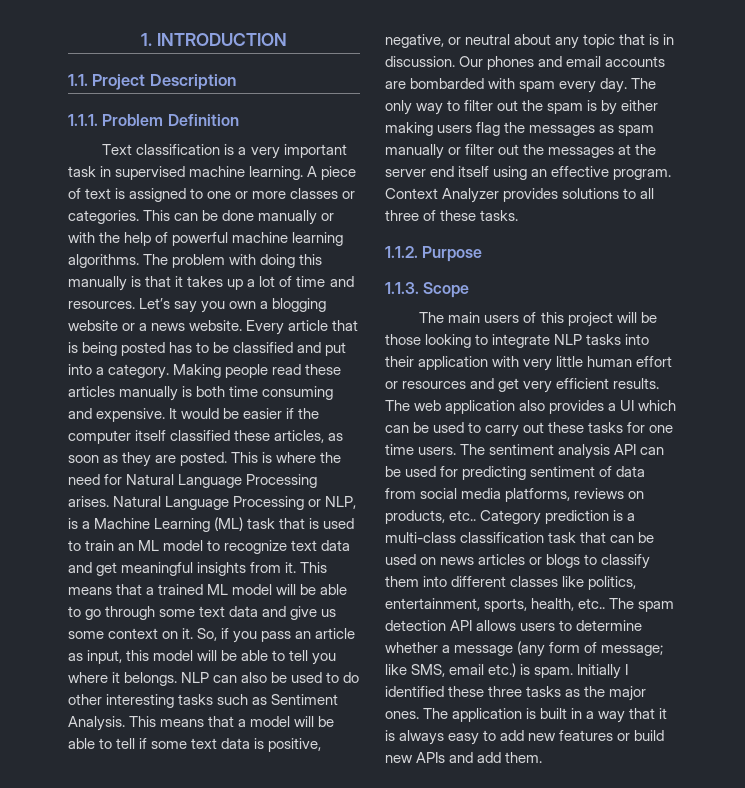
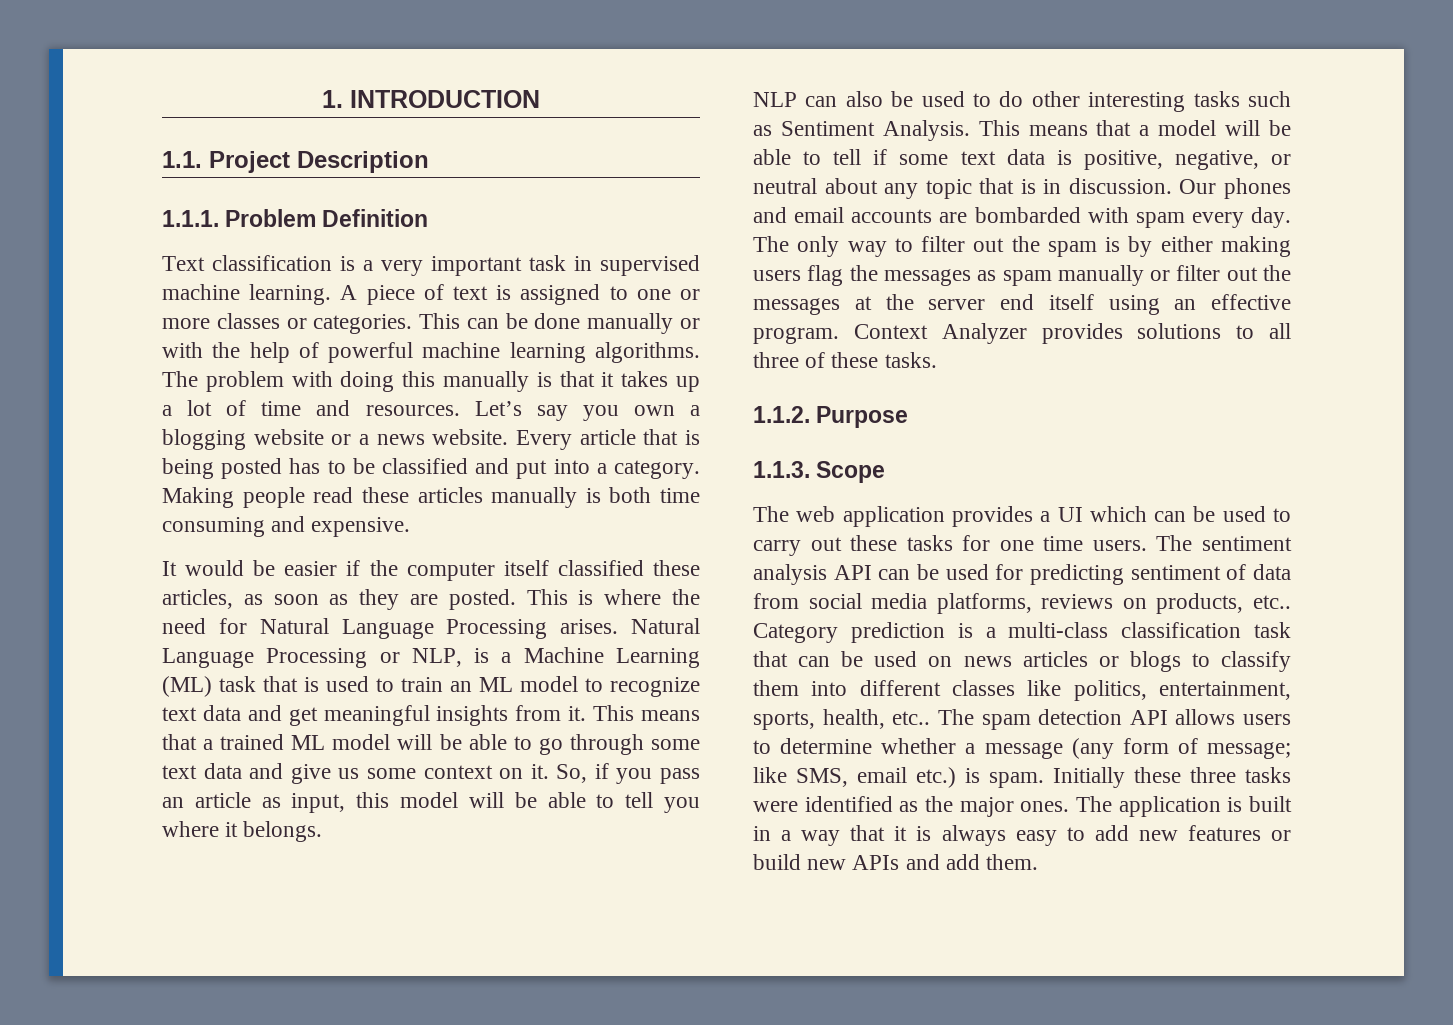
- Making people read these articles manually is both time consuming and expensive. It would be easier if the computer itself classified these articles, as soon as they are posted.
+ Making people read these articles manually is both time consuming and expensive.
+ It would be easier if the computer itself classified these articles, as soon as they are posted.
- So, if you pass an article as input, this model will be able to tell you where it belongs. NLP can also be used to do other interesting tasks such as Sentiment Analysis.
+ So, if you pass an article as input, this model will be able to tell you where it belongs.
+ NLP can also be used to do other interesting tasks such as Sentiment Analysis.
- The main users of this project will be those looking to integrate NLP tasks into their application with very little human effort or resources and get very efficient results. The web application also provides a UI which can be used to carry out these tasks for one time users.
+ The web application provides a UI which can be used to carry out these tasks for one time users.
- Initially I identified these three tasks as the major ones.
+ Initially these three tasks were identified as the major ones.

